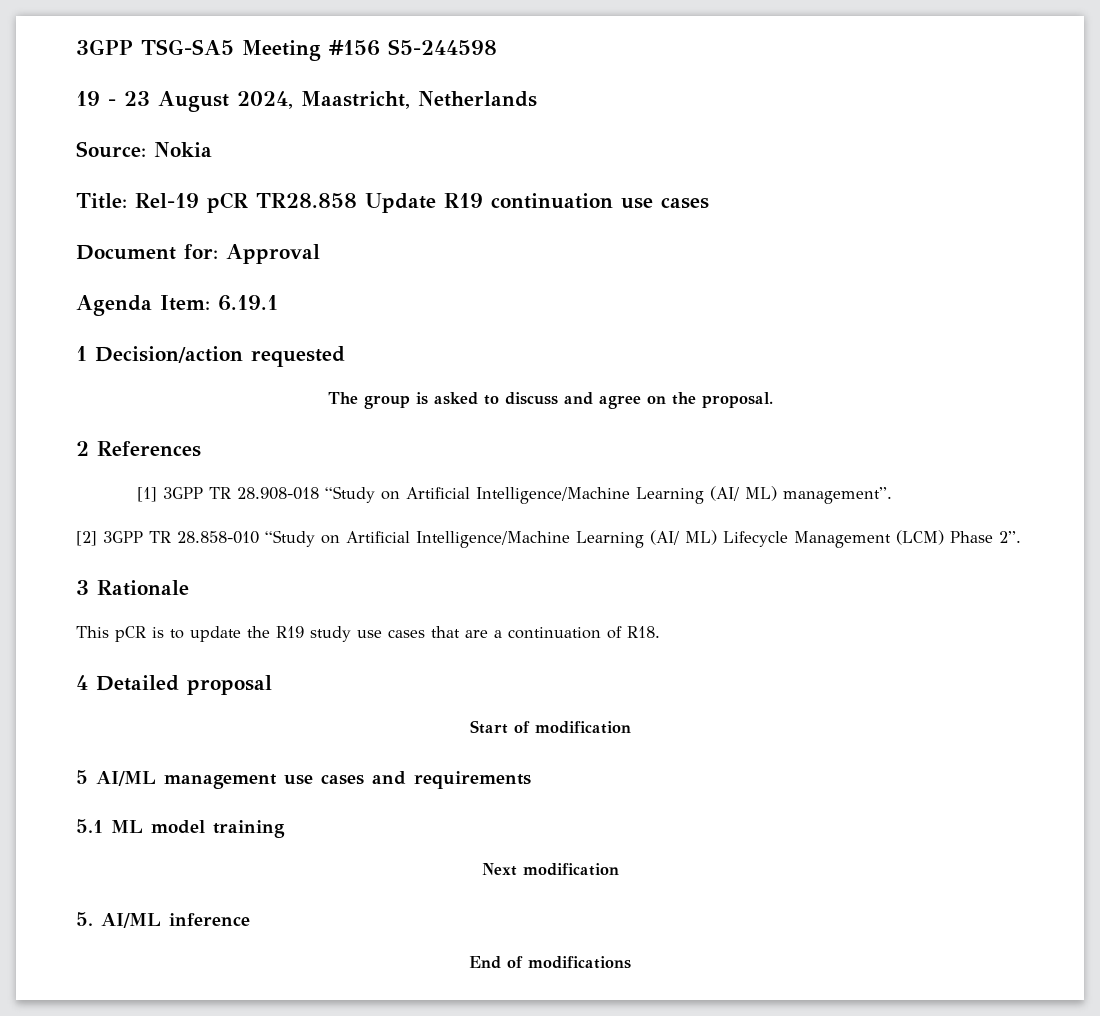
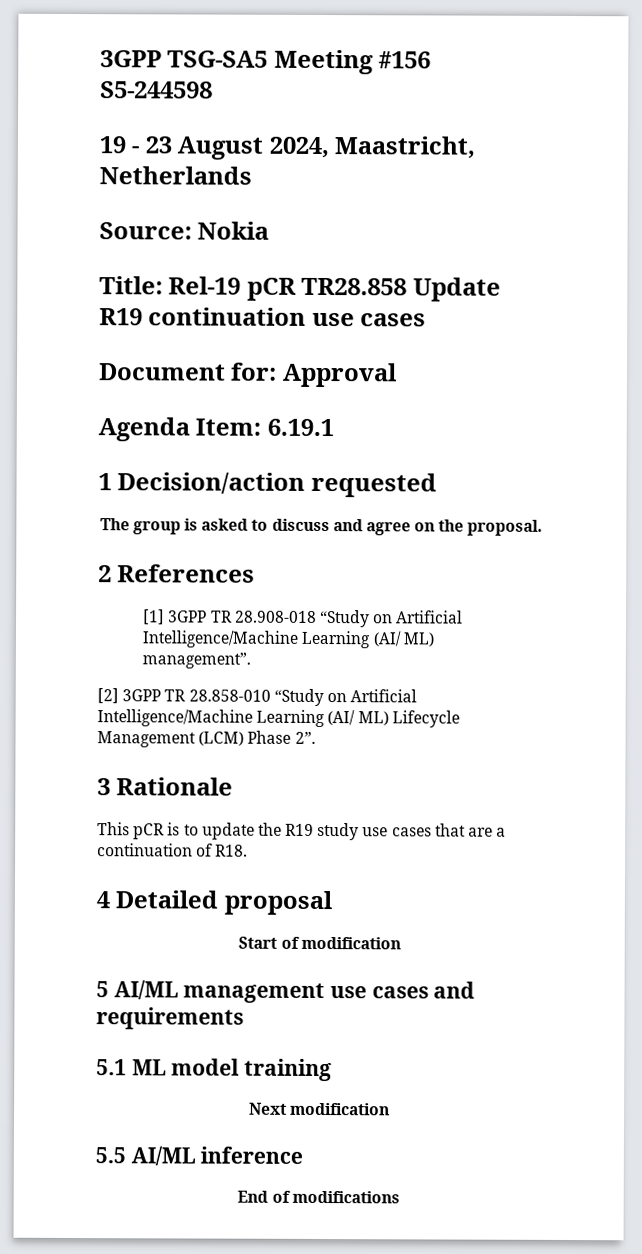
- 5. AI/ML inference
+ 5.5 AI/ML inference

